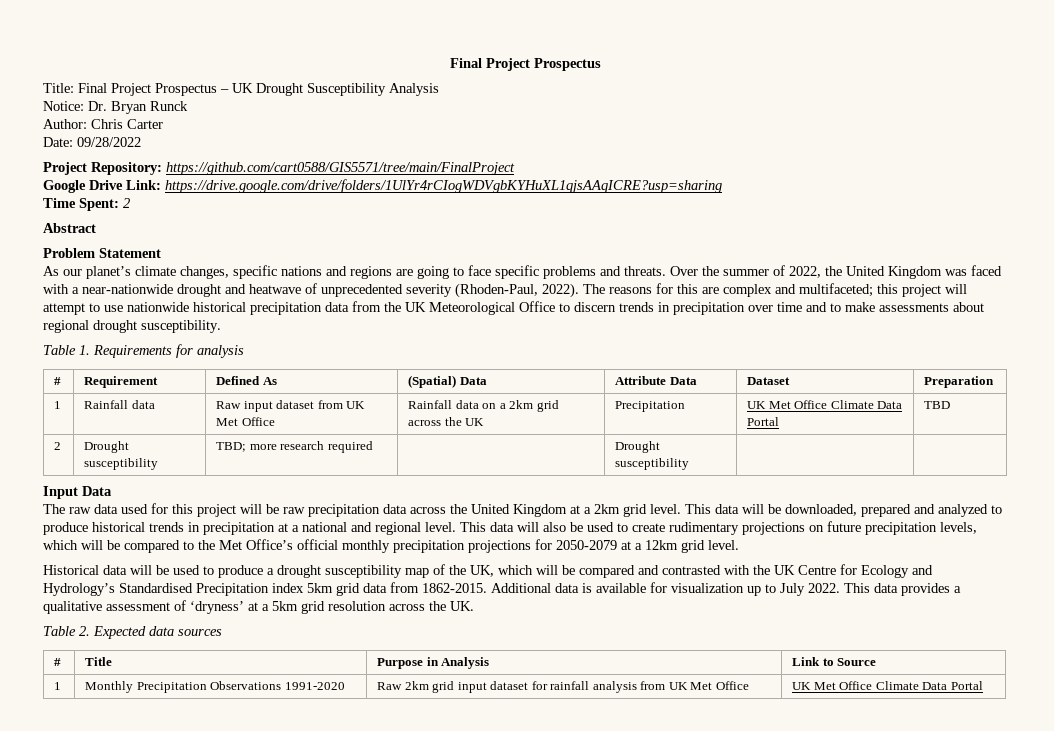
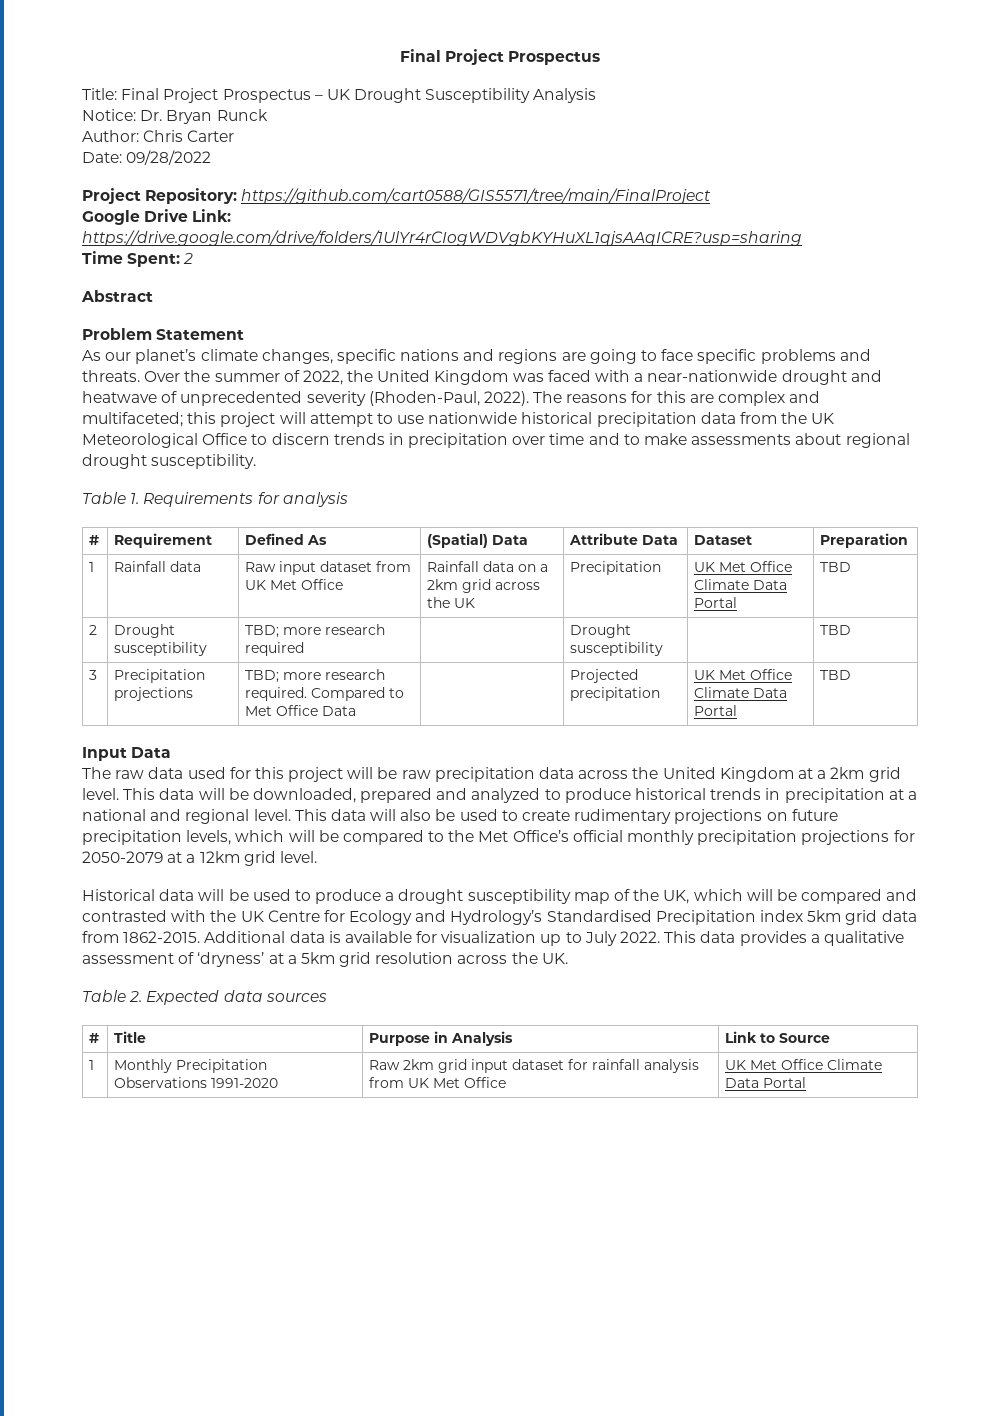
- 2 | Drought susceptibility | TBD; more research required | | Drought susceptibility | |
+ 2 | Drought susceptibility | TBD; more research required | | Drought susceptibility | | TBD
+ 3 | Precipitation projections | TBD; more research required. Compared to Met Office Data | | Projected precipitation | UK Met Office Climate Data Portal | TBD

